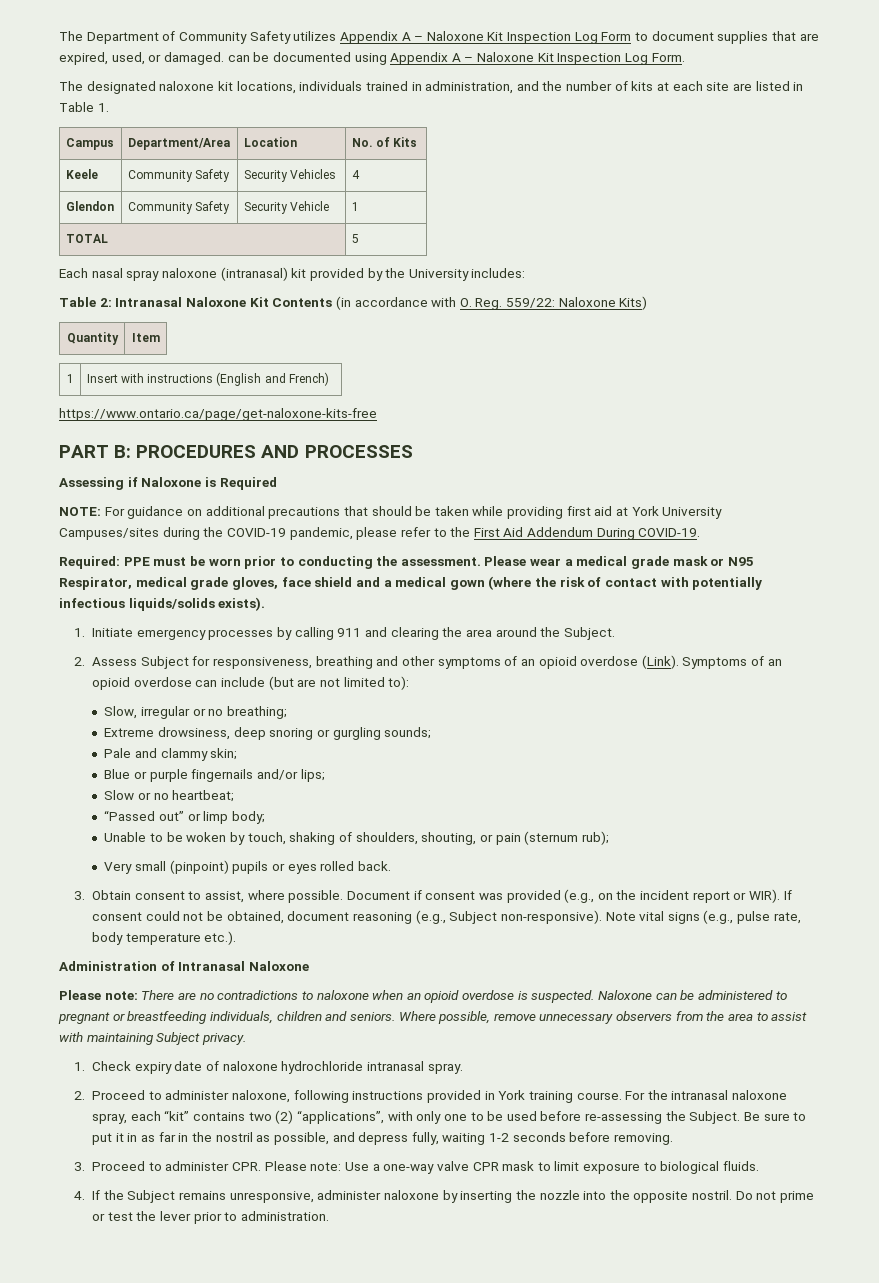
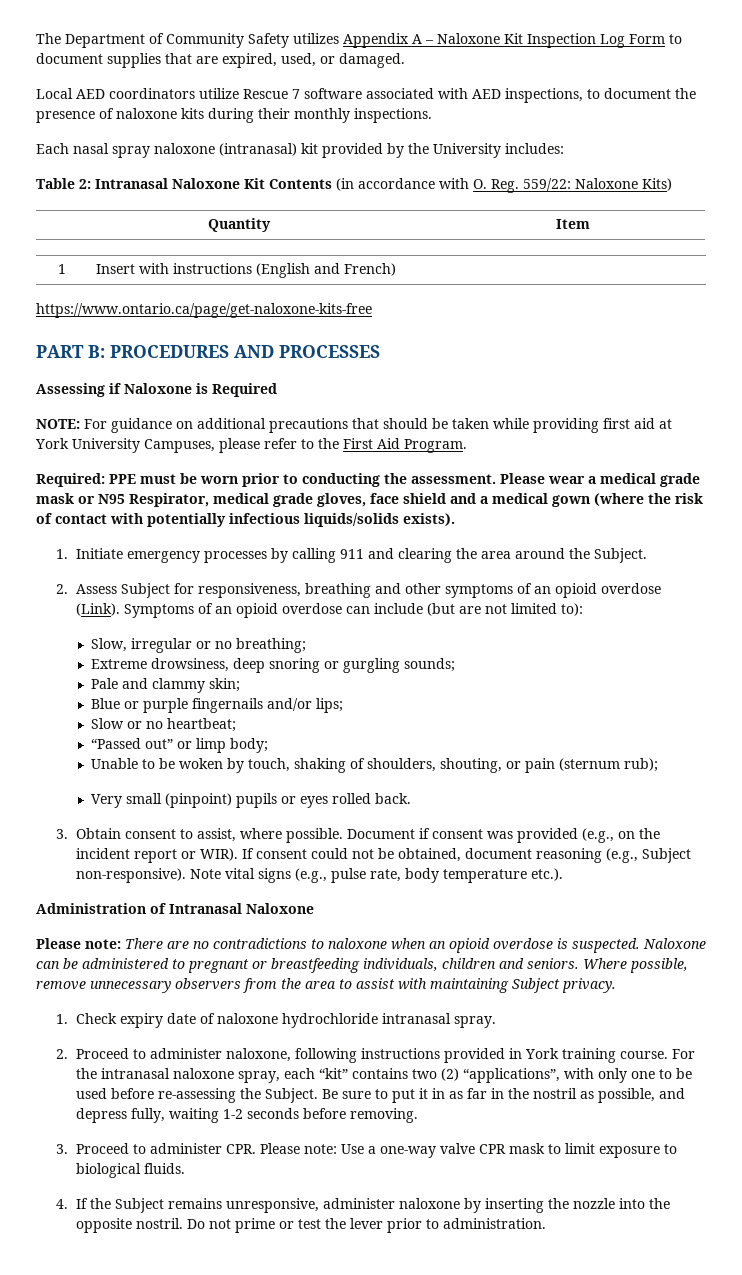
- The Department of Community Safety utilizes Appendix A – Naloxone Kit Inspection Log Form to document supplies that are expired, used, or damaged. can be documented using Appendix A – Naloxone Kit Inspection Log Form.
- The designated naloxone kit locations, individuals trained in administration, and the number of kits at each site are listed in Table 1.
- Campus | Department/Area | Location | No. of Kits
- Keele | Community Safety | Security Vehicles | 4
- Glendon | Community Safety | Security Vehicle | 1
- TOTAL | 5
+ The Department of Community Safety utilizes Appendix A – Naloxone Kit Inspection Log Form to document supplies that are expired, used, or damaged.
+ Local AED coordinators utilize Rescue 7 software associated with AED inspections, to document the presence of naloxone kits during their monthly inspections.
- NOTE: For guidance on additional precautions that should be taken while providing first aid at York University Campuses/sites during the COVID-19 pandemic, please refer to the First Aid Addendum During COVID-19.
+ NOTE: For guidance on additional precautions that should be taken while providing first aid at York University Campuses, please refer to the First Aid Program.

